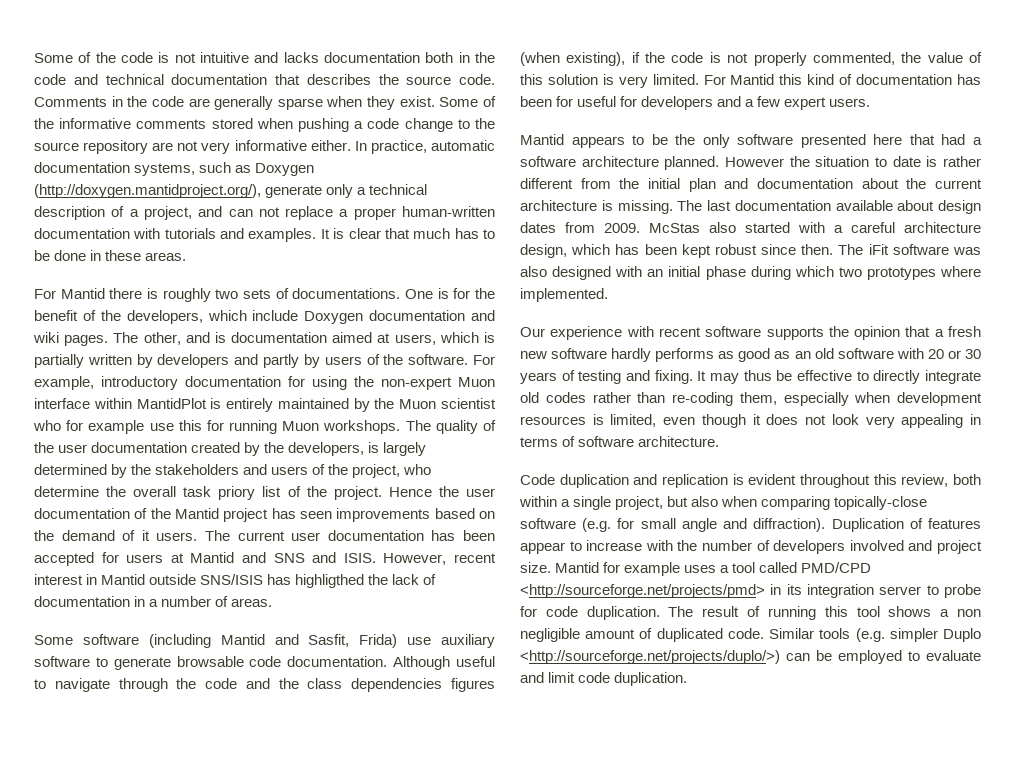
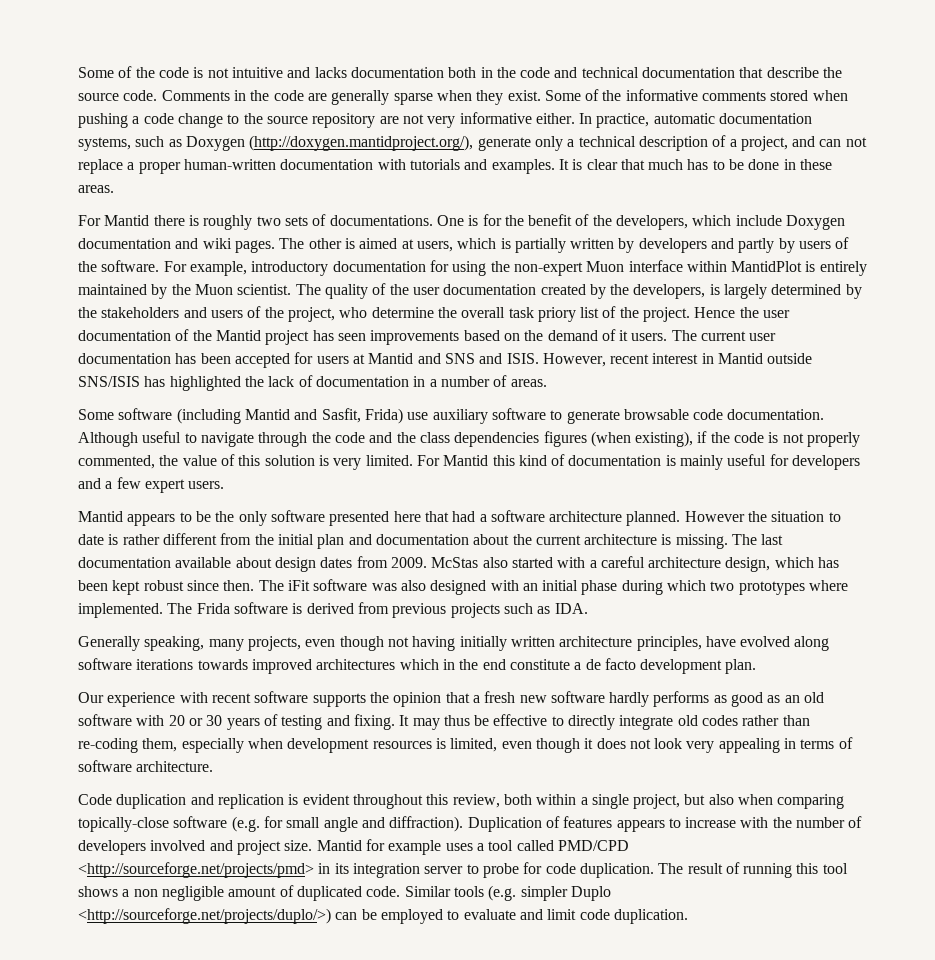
- Some of the code is not intuitive and lacks documentation both in the code and technical documentation that describes the source code.
+ Some of the code is not intuitive and lacks documentation both in the code and technical documentation that describe the source code.
- The other, and is documentation aimed at users, which is partially written by developers and partly by users of the software.
+ The other is aimed at users, which is partially written by developers and partly by users of the software.
- For example, introductory documentation for using the non-expert Muon interface within MantidPlot is entirely maintained by the Muon scientist who for example use this for running Muon workshops.
+ For example, introductory documentation for using the non-expert Muon interface within MantidPlot is entirely maintained by the Muon scientist.
- However, recent interest in Mantid outside SNS/ISIS has highligthed the lack of documentation in a number of areas.
+ However, recent interest in Mantid outside SNS/ISIS has highlighted the lack of documentation in a number of areas.
- For Mantid this kind of documentation has been for useful for developers and a few expert users.
+ For Mantid this kind of documentation is mainly useful for developers and a few expert users.
+ The Frida software is derived from previous projects such as IDA.
+ Generally speaking, many projects, even though not having initially written architecture principles, have evolved along software iterations towards improved architectures which in the end constitute a de facto development plan.
- Duplication of features appear to increase with the number of developers involved and project size.
+ Duplication of features appears to increase with the number of developers involved and project size.

